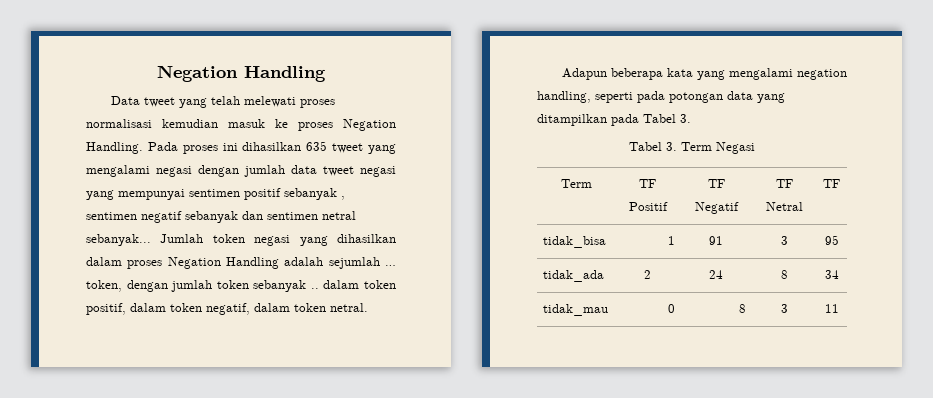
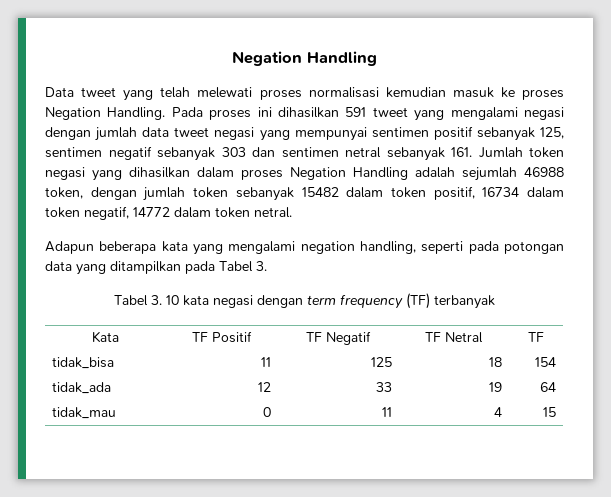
- Pada proses ini dihasilkan 635 tweet yang mengalami negasi dengan jumlah data tweet negasi yang mempunyai sentimen positif sebanyak , sentimen negatif sebanyak dan sentimen netral sebanyak... Jumlah token negasi yang dihasilkan dalam proses Negation Handling adalah sejumlah … token, dengan jumlah token sebanyak .. dalam token positif, dalam token negatif, dalam token netral.
+ Pada proses ini dihasilkan 591 tweet yang mengalami negasi dengan jumlah data tweet negasi yang mempunyai sentimen positif sebanyak 125, sentimen negatif sebanyak 303 dan sentimen netral sebanyak 161. Jumlah token negasi yang dihasilkan dalam proses Negation Handling adalah sejumlah 46988 token, dengan jumlah token sebanyak 15482 dalam token positif, 16734 dalam token negatif, 14772 dalam token netral.
- Tabel 3. Term Negasi
- Term | TF Positif | TF Negatif | TF Netral | TF
+ Tabel 3. 10 kata negasi dengan term frequency (TF) terbanyak
+ Kata | TF Positif | TF Negatif | TF Netral | TF
- tidak_bisa | 1 | 91 | 3 | 95
- tidak_ada | 2 | 24 | 8 | 34
+ tidak_bisa | 11 | 125 | 18 | 154
+ tidak_ada | 12 | 33 | 19 | 64
- tidak_mau | 0 | 8 | 3 | 11
+ tidak_mau | 0 | 11 | 4 | 15

